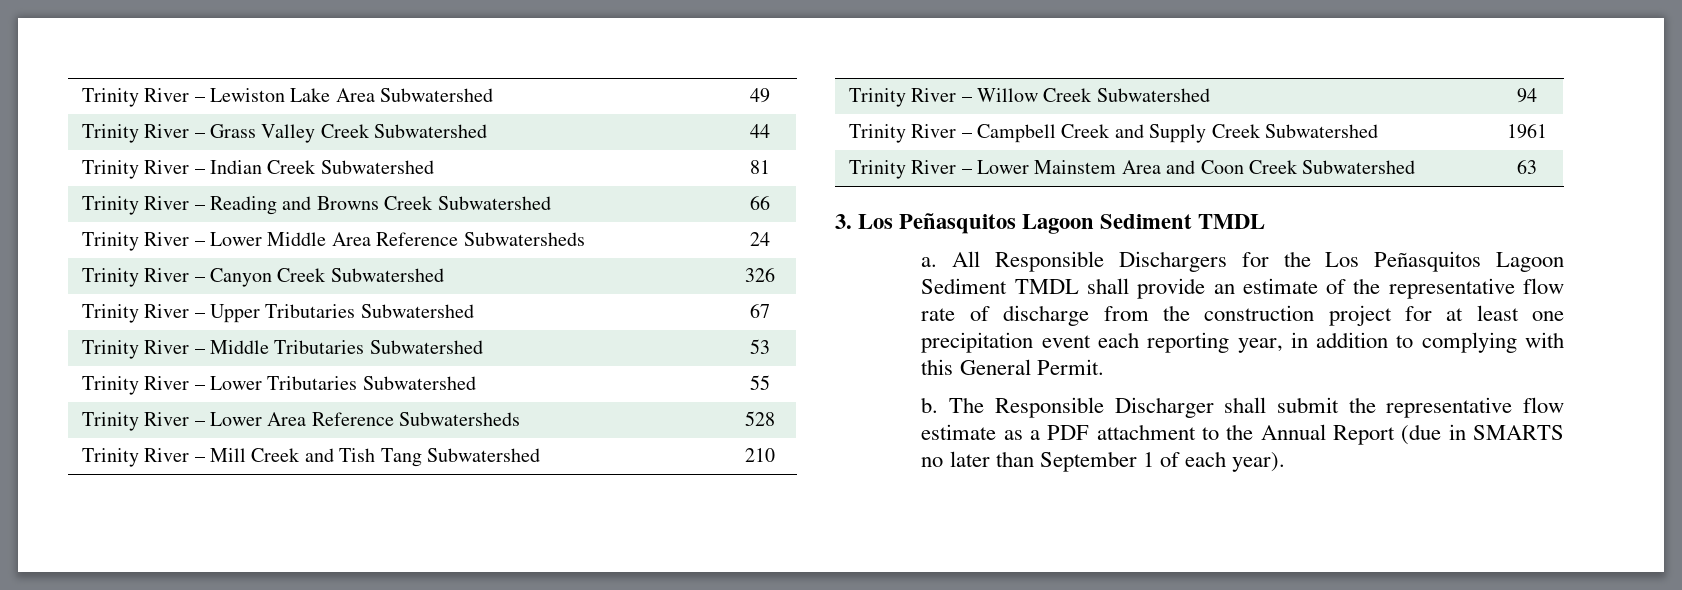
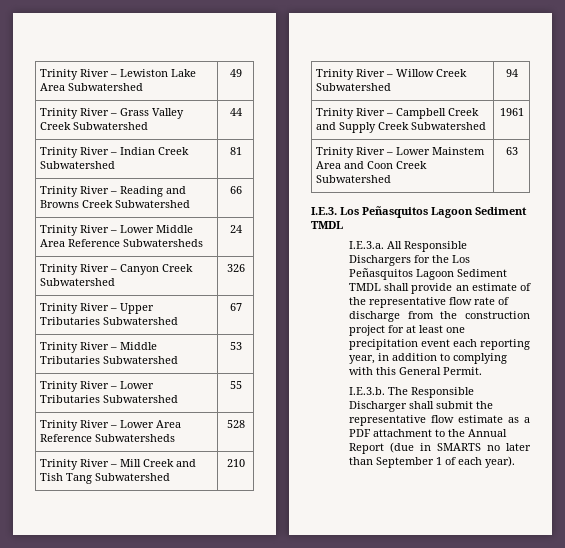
- 3. Los Peñasquitos Lagoon Sediment TMDL
+ I.E.3. Los Peñasquitos Lagoon Sediment TMDL
- a. All Responsible Dischargers for the Los Peñasquitos Lagoon Sediment TMDL shall provide an estimate of the representative flow rate of discharge from the construction project for at least one precipitation event each reporting year, in addition to complying with this General Permit.
+ I.E.3.a. All Responsible Dischargers for the Los Peñasquitos Lagoon Sediment TMDL shall provide an estimate of the representative flow rate of discharge from the construction project for at least one precipitation event each reporting year, in addition to complying with this General Permit.
- b. The Responsible Discharger shall submit the representative flow estimate as a PDF attachment to the Annual Report (due in SMARTS no later than September 1 of each year).
+ I.E.3.b. The Responsible Discharger shall submit the representative flow estimate as a PDF attachment to the Annual Report (due in SMARTS no later than September 1 of each year).

